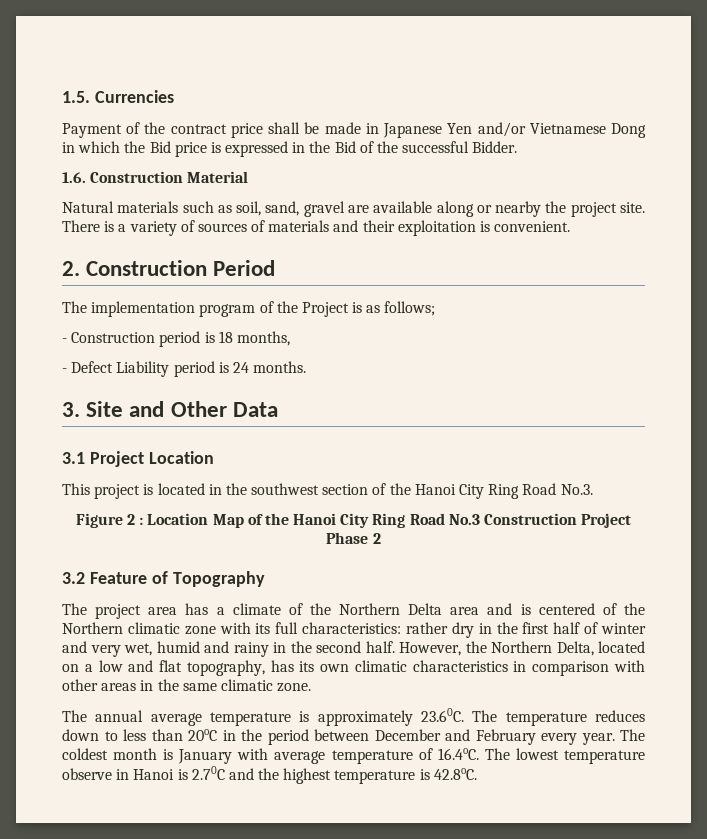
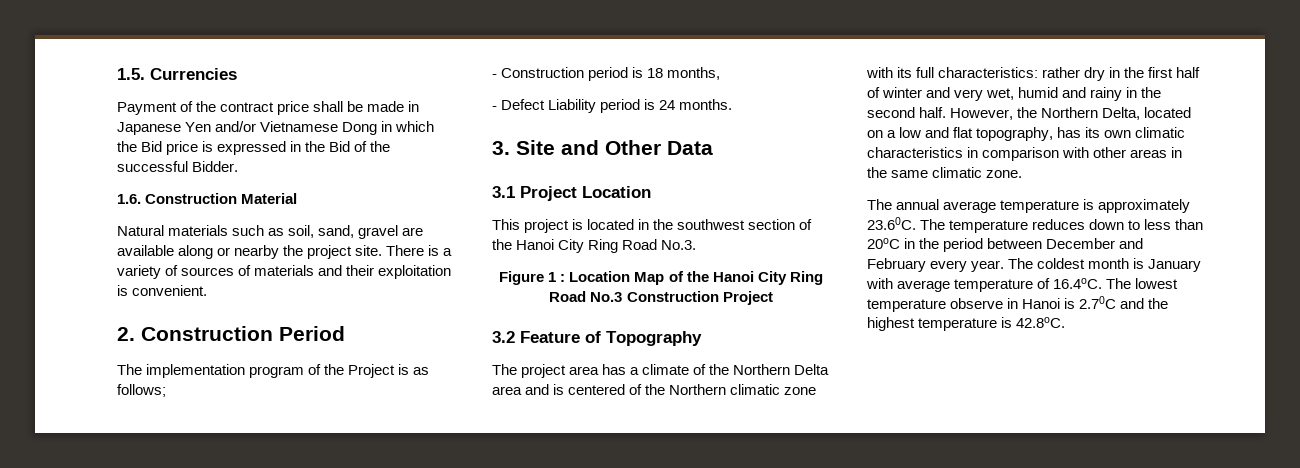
- Figure 2 : Location Map of the Hanoi City Ring Road No.3 Construction Project Phase 2
+ Figure 1 : Location Map of the Hanoi City Ring Road No.3 Construction Project

